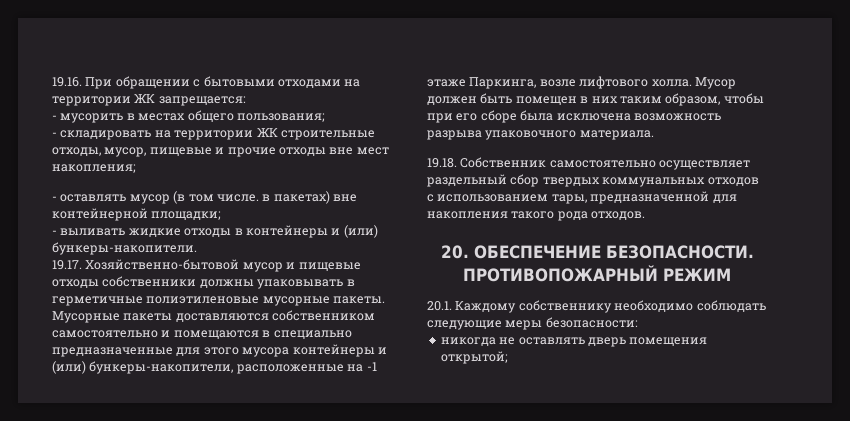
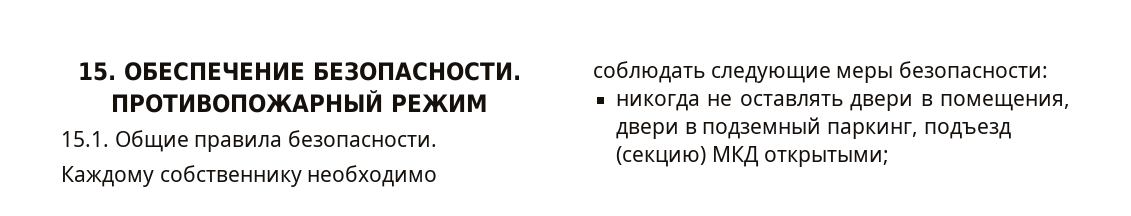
- 19.16. При обращении с бытовыми отходами на территории ЖК запрещается:
- - мусорить в местах общего пользования;
- - складировать на территории ЖК строительные отходы, мусор, пищевые и прочие отходы вне мест накопления;
- - оставлять мусор (в том числе. в пакетах) вне контейнерной площадки;
- - выливать жидкие отходы в контейнеры и (или) бункеры-накопители.
- 19.17. Хозяйственно-бытовой мусор и пищевые отходы собственники должны упаковывать в герметичные полиэтиленовые мусорные пакеты. Мусорные пакеты доставляются собственником самостоятельно и помещаются в специально предназначенные для этого мусора контейнеры и (или) бункеры-накопители, расположенные на -1 этаже Паркинга, возле лифтового холла. Мусор должен быть помещен в них таким образом, чтобы при его сборе была исключена возможность разрыва упаковочного материала.
- 19.18. Собственник самостоятельно осуществляет раздельный сбор твердых коммунальных отходов с использованием тары, предназначенной для накопления такого рода отходов.
- 20. ОБЕСПЕЧЕНИЕ БЕЗОПАСНОСТИ.
+ 15. ОБЕСПЕЧЕНИЕ БЕЗОПАСНОСТИ.
- 20.1. Каждому собственнику необходимо соблюдать следующие меры безопасности:
+ 15.1. Общие правила безопасности.
+ Каждому собственнику необходимо соблюдать следующие меры безопасности:
- никогда не оставлять дверь помещения открытой;
+ никогда не оставлять двери в помещения, двери в подземный паркинг, подъезд (секцию) МКД открытыми;

